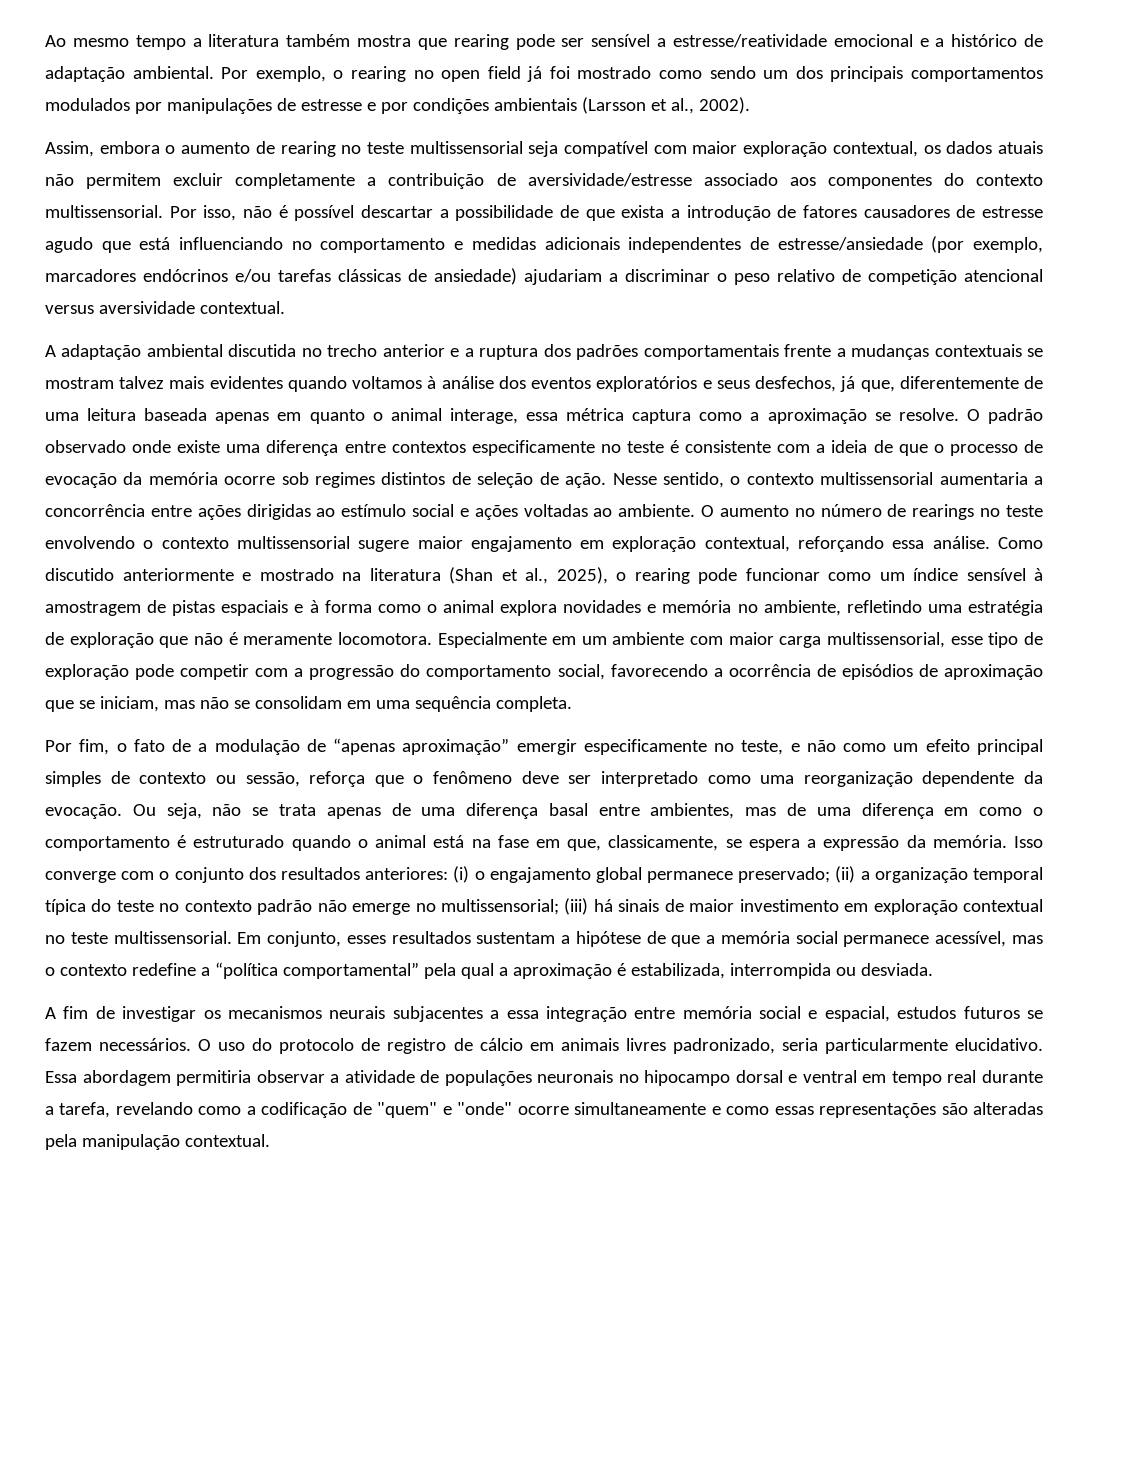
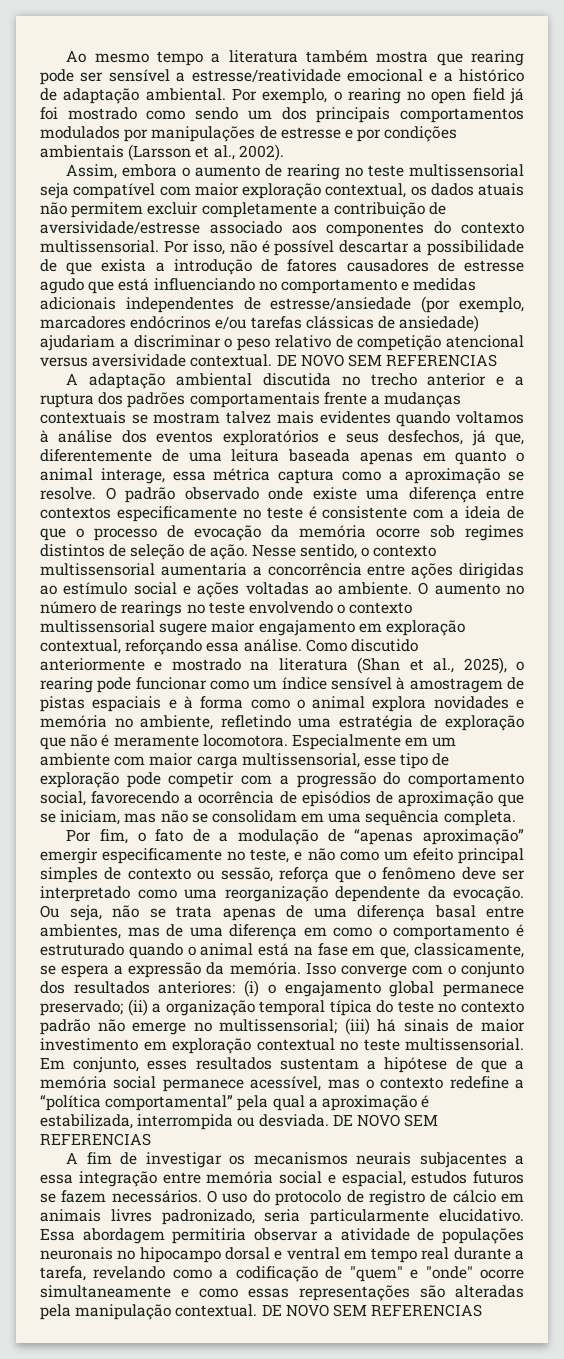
- Por isso, não é possível descartar a possibilidade de que exista a introdução de fatores causadores de estresse agudo que está influenciando no comportamento e medidas adicionais independentes de estresse/ansiedade (por exemplo, marcadores endócrinos e/ou tarefas clássicas de ansiedade) ajudariam a discriminar o peso relativo de competição atencional versus aversividade contextual.
+ Por isso, não é possível descartar a possibilidade de que exista a introdução de fatores causadores de estresse agudo que está influenciando no comportamento e medidas adicionais independentes de estresse/ansiedade (por exemplo, marcadores endócrinos e/ou tarefas clássicas de ansiedade) ajudariam a discriminar o peso relativo de competição atencional versus aversividade contextual. DE NOVO SEM REFERENCIAS
- Em conjunto, esses resultados sustentam a hipótese de que a memória social permanece acessível, mas o contexto redefine a “política comportamental” pela qual a aproximação é estabilizada, interrompida ou desviada.
+ Em conjunto, esses resultados sustentam a hipótese de que a memória social permanece acessível, mas o contexto redefine a “política comportamental” pela qual a aproximação é estabilizada, interrompida ou desviada. DE NOVO SEM REFERENCIAS
- Essa abordagem permitiria observar a atividade de populações neuronais no hipocampo dorsal e ventral em tempo real durante a tarefa, revelando como a codificação de "quem" e "onde" ocorre simultaneamente e como essas representações são alteradas pela manipulação contextual.
+ Essa abordagem permitiria observar a atividade de populações neuronais no hipocampo dorsal e ventral em tempo real durante a tarefa, revelando como a codificação de "quem" e "onde" ocorre simultaneamente e como essas representações são alteradas pela manipulação contextual. DE NOVO SEM REFERENCIAS

